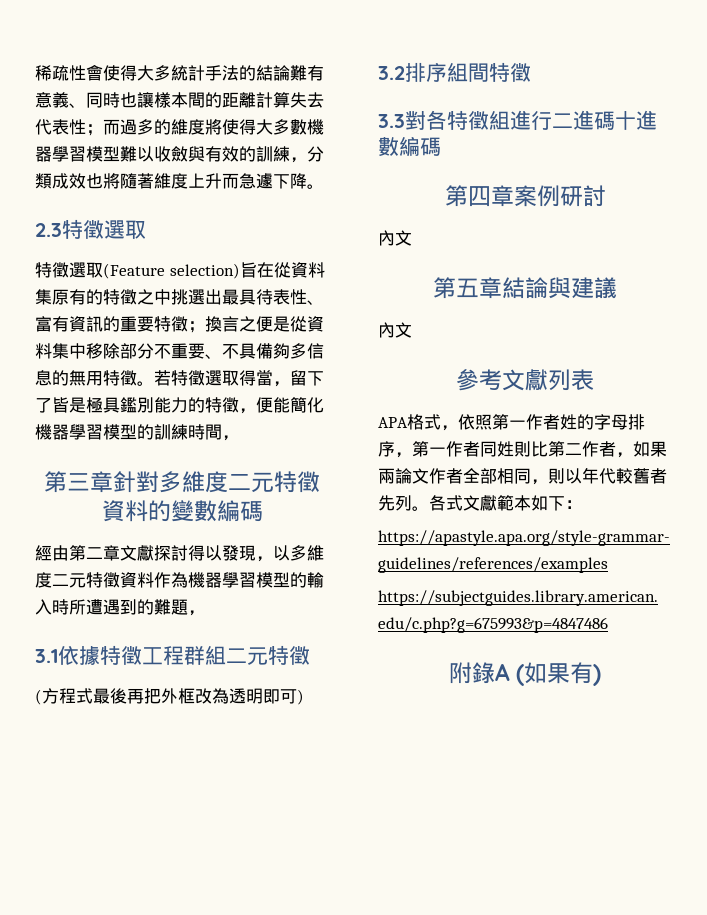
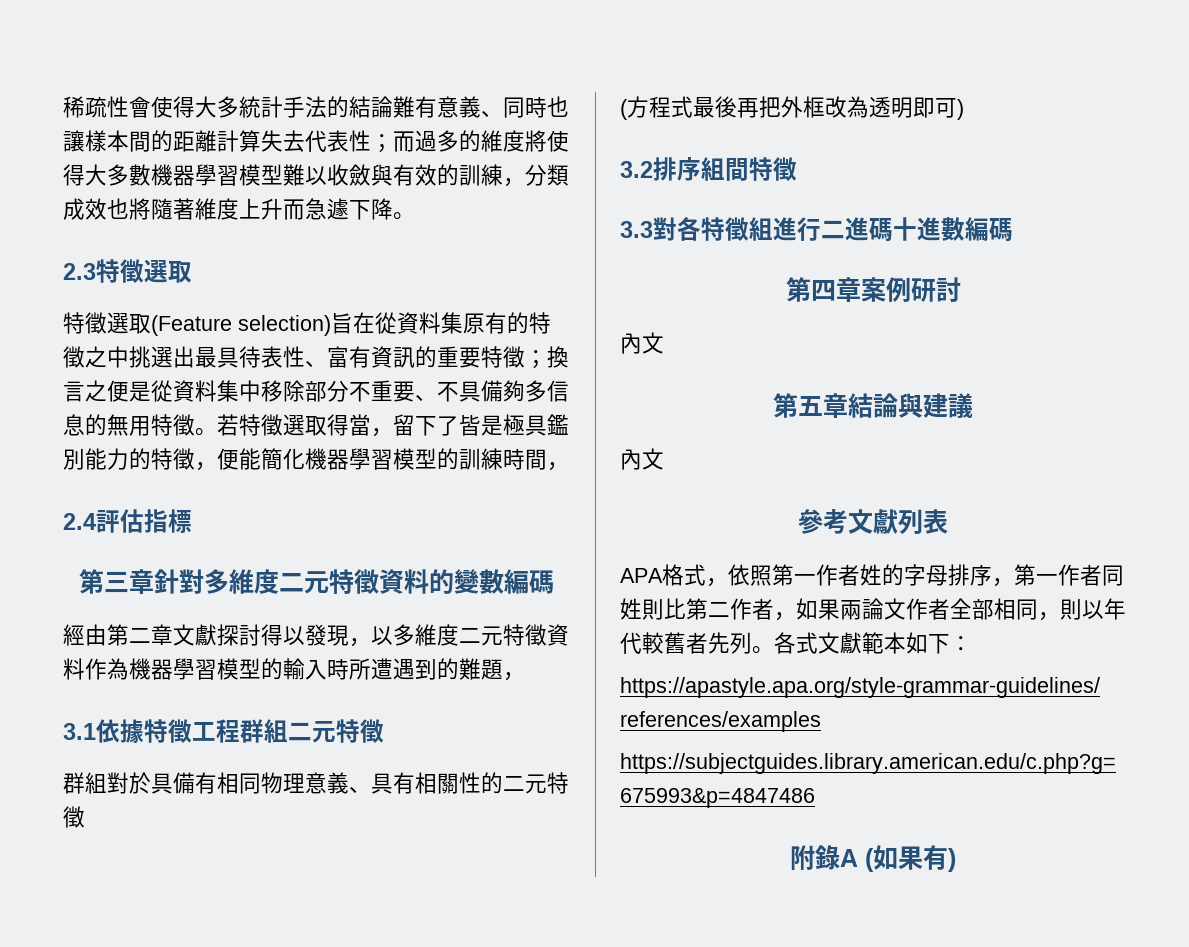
+ 2.4評估指標
+ 群組對於具備有相同物理意義、具有相關性的二元特徵

